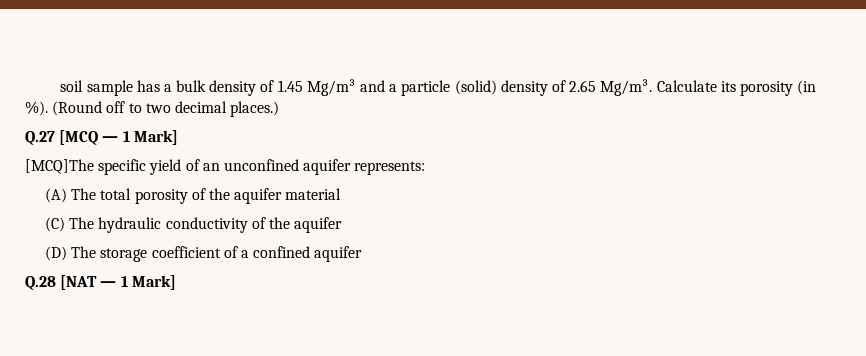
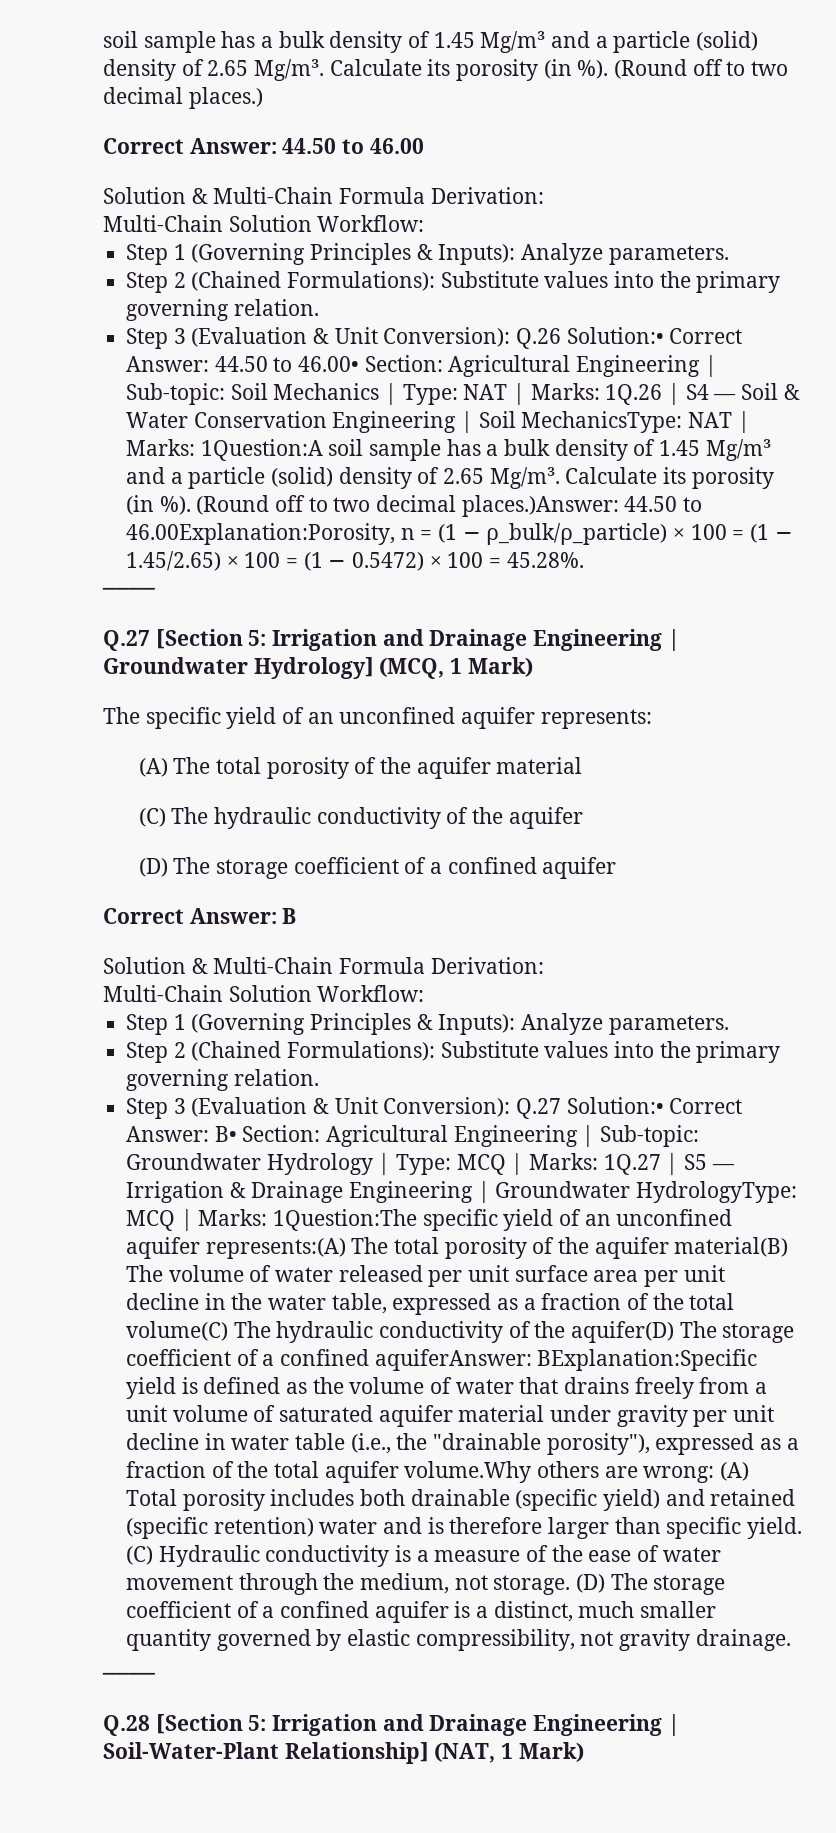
- Q.27 [MCQ — 1 Mark]
- [MCQ]The specific yield of an unconfined aquifer represents:
+ Correct Answer: 44.50 to 46.00
+ Solution & Multi-Chain Formula Derivation:
+ Multi-Chain Solution Workflow:
+ Step 1 (Governing Principles & Inputs): Analyze parameters.
+ Step 2 (Chained Formulations): Substitute values into the primary governing relation.
+ Step 3 (Evaluation & Unit Conversion): Q.26 Solution:• Correct Answer: 44.50 to 46.00• Section: Agricultural Engineering | Sub-topic: Soil Mechanics | Type: NAT | Marks: 1Q.26 | S4 — Soil & Water Conservation Engineering | Soil MechanicsType: NAT | Marks: 1Question:A soil sample has a bulk density of 1.45 Mg/m³ and a particle (solid) density of 2.65 Mg/m³. Calculate its porosity (in %). (Round off to two decimal places.)Answer: 44.50 to 46.00Explanation:Porosity, n = (1 − ρ_bulk/ρ_particle) × 100 = (1 − 1.45/2.65) × 100 = (1 − 0.5472) × 100 = 45.28%.
+ ────
+ Q.27 [Section 5: Irrigation and Drainage Engineering | Groundwater Hydrology] (MCQ, 1 Mark)
+ The specific yield of an unconfined aquifer represents:
- Q.28 [NAT — 1 Mark]
+ Correct Answer: B
+ Solution & Multi-Chain Formula Derivation:
+ Multi-Chain Solution Workflow:
+ Step 1 (Governing Principles & Inputs): Analyze parameters.
+ Step 2 (Chained Formulations): Substitute values into the primary governing relation.
+ Step 3 (Evaluation & Unit Conversion): Q.27 Solution:• Correct Answer: B• Section: Agricultural Engineering | Sub-topic: Groundwater Hydrology | Type: MCQ | Marks: 1Q.27 | S5 — Irrigation & Drainage Engineering | Groundwater HydrologyType: MCQ | Marks: 1Question:The specific yield of an unconfined aquifer represents:(A) The total porosity of the aquifer material(B) The volume of water released per unit surface area per unit decline in the water table, expressed as a fraction of the total volume(C) The hydraulic conductivity of the aquifer(D) The storage coefficient of a confined aquiferAnswer: BExplanation:Specific yield is defined as the volume of water that drains freely from a unit volume of saturated aquifer material under gravity per unit decline in water table (i.e., the "drainable porosity"), expressed as a fraction of the total aquifer volume.Why others are wrong: (A) Total porosity includes both drainable (specific yield) and retained (specific retention) water and is therefore larger than specific yield. (C) Hydraulic conductivity is a measure of the ease of water movement through the medium, not storage. (D) The storage coefficient of a confined aquifer is a distinct, much smaller quantity governed by elastic compressibility, not gravity drainage.
+ ────
+ Q.28 [Section 5: Irrigation and Drainage Engineering | Soil-Water-Plant Relationship] (NAT, 1 Mark)

